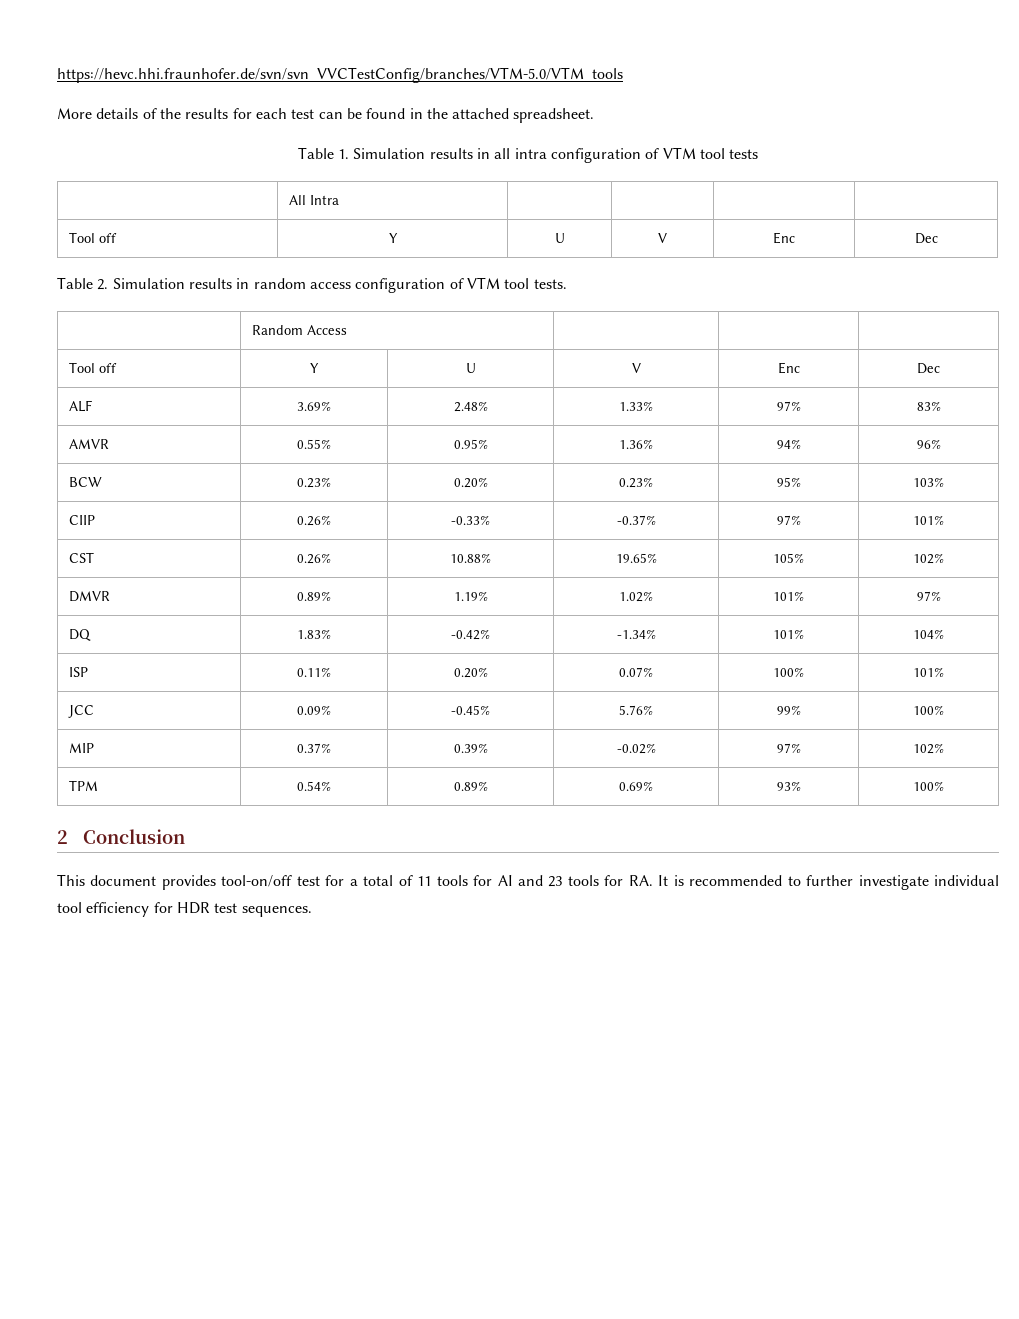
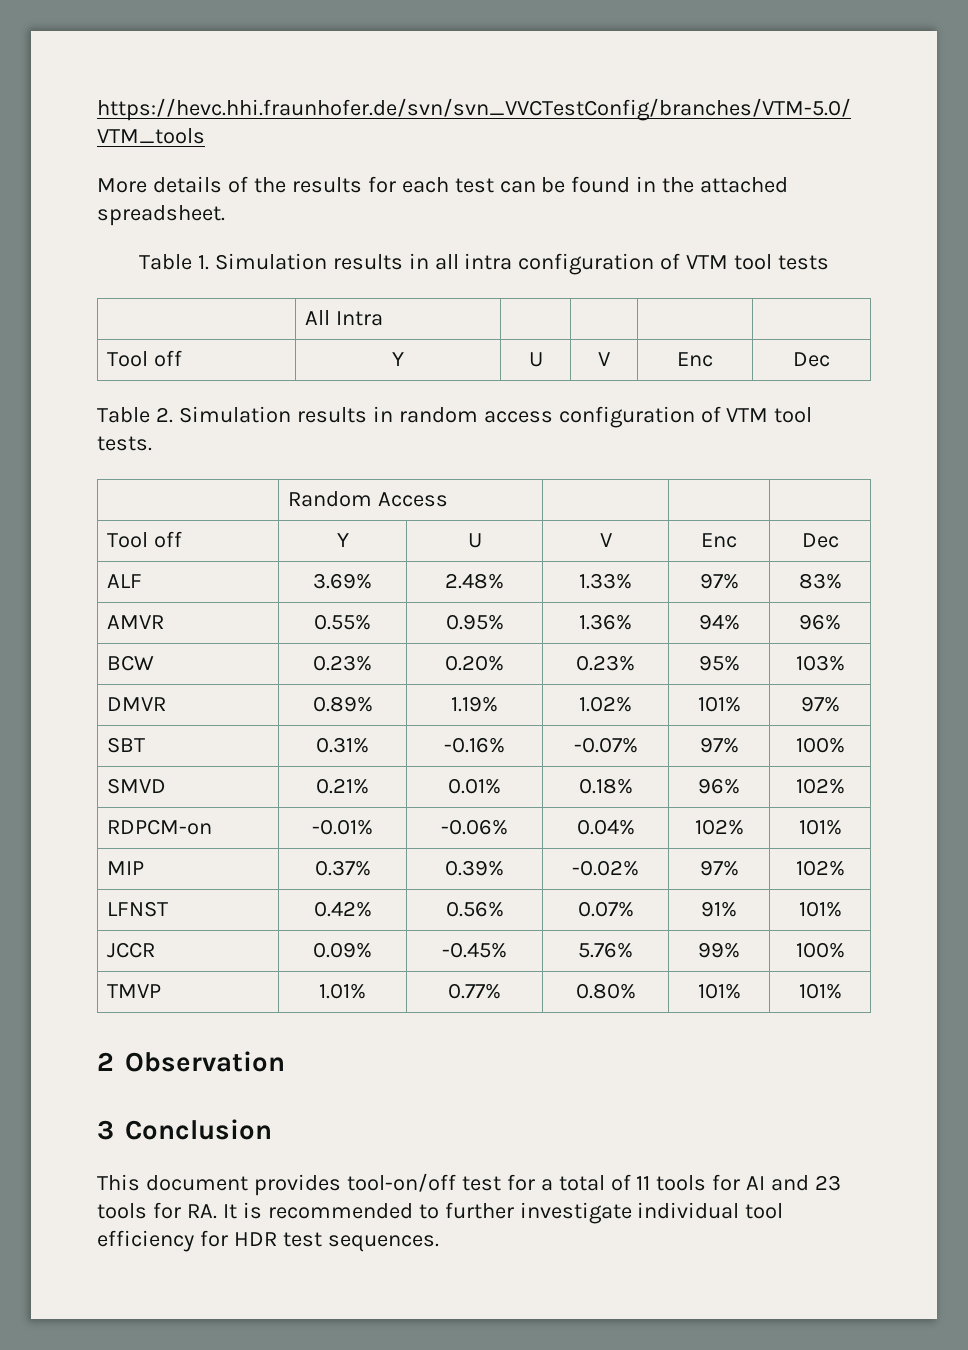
- CIIP | 0.26% | -0.33% | -0.37% | 97% | 101%
- CST | 0.26% | 10.88% | 19.65% | 105% | 102%
- DQ | 1.83% | -0.42% | -1.34% | 101% | 104%
- ISP | 0.11% | 0.20% | 0.07% | 100% | 101%
- JCC | 0.09% | -0.45% | 5.76% | 99% | 100%
+ SBT | 0.31% | -0.16% | -0.07% | 97% | 100%
+ SMVD | 0.21% | 0.01% | 0.18% | 96% | 102%
+ RDPCM-on | -0.01% | -0.06% | 0.04% | 102% | 101%
- TPM | 0.54% | 0.89% | 0.69% | 93% | 100%
- 2 Conclusion
+ LFNST | 0.42% | 0.56% | 0.07% | 91% | 101%
+ JCCR | 0.09% | -0.45% | 5.76% | 99% | 100%
+ TMVP | 1.01% | 0.77% | 0.80% | 101% | 101%
+ 2 Observation
+ 3 Conclusion

